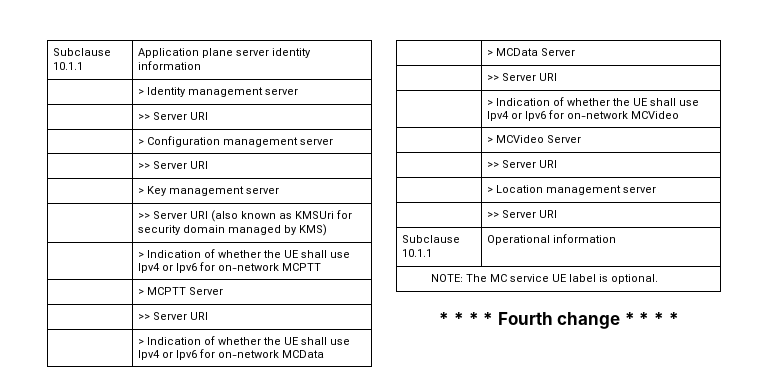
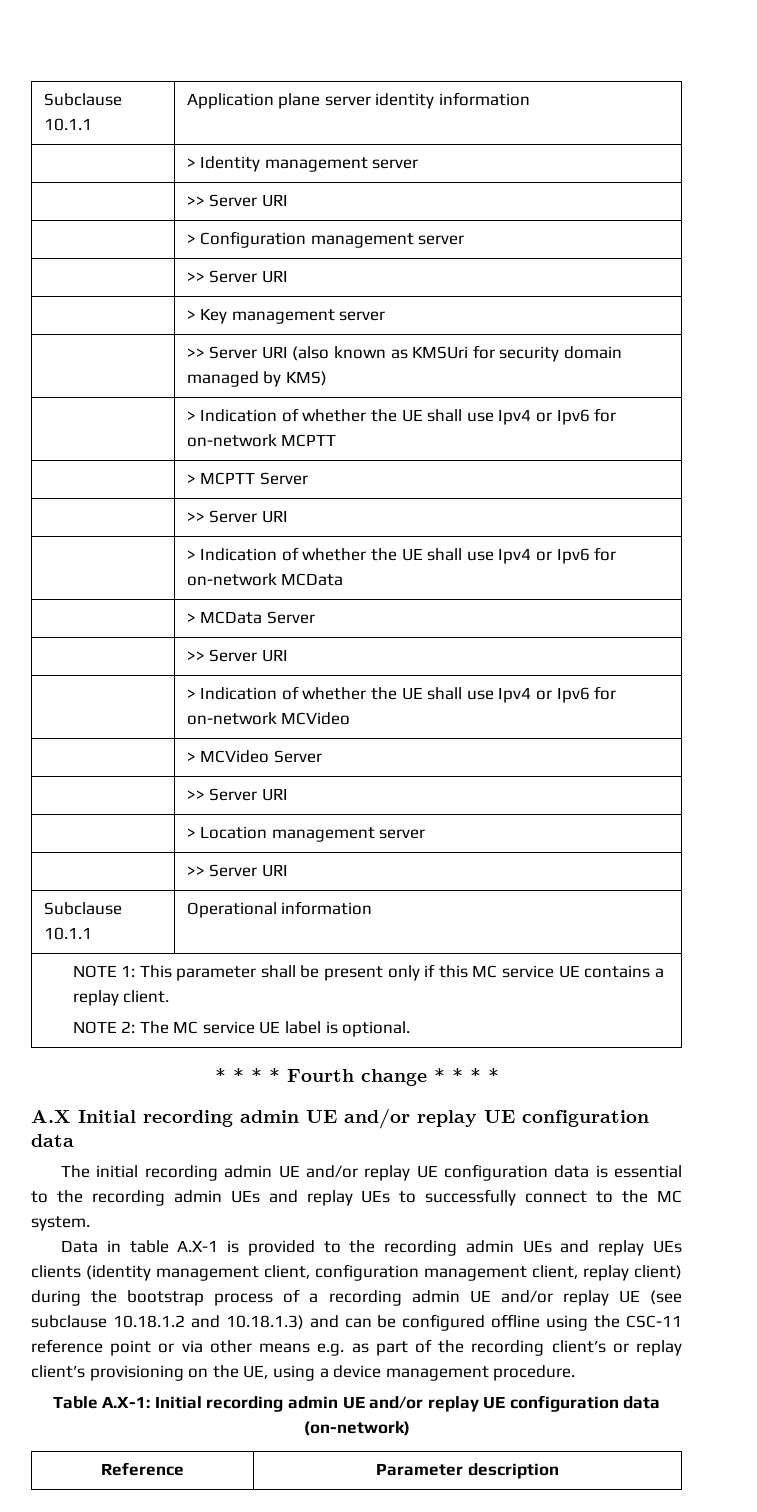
- NOTE: The MC service UE label is optional.
+ NOTE 1: This parameter shall be present only if this MC service UE contains a replay client.
+ NOTE 2: The MC service UE label is optional.
+ A.X Initial recording admin UE and/or replay UE configuration data
+ The initial recording admin UE and/or replay UE configuration data is essential to the recording admin UEs and replay UEs to successfully connect to the MC system.
+ Data in table A.X-1 is provided to the recording admin UEs and replay UEs clients (identity management client, configuration management client, replay client) during the bootstrap process of a recording admin UE and/or replay UE (see subclause 10.18.1.2 and 10.18.1.3) and can be configured offline using the CSC-11 reference point or via other means e.g. as part of the recording client’s or replay client’s provisioning on the UE, using a device management procedure.
+ Table A.X-1: Initial recording admin UE and/or replay UE configuration data (on-network)
+ Reference | Parameter description

